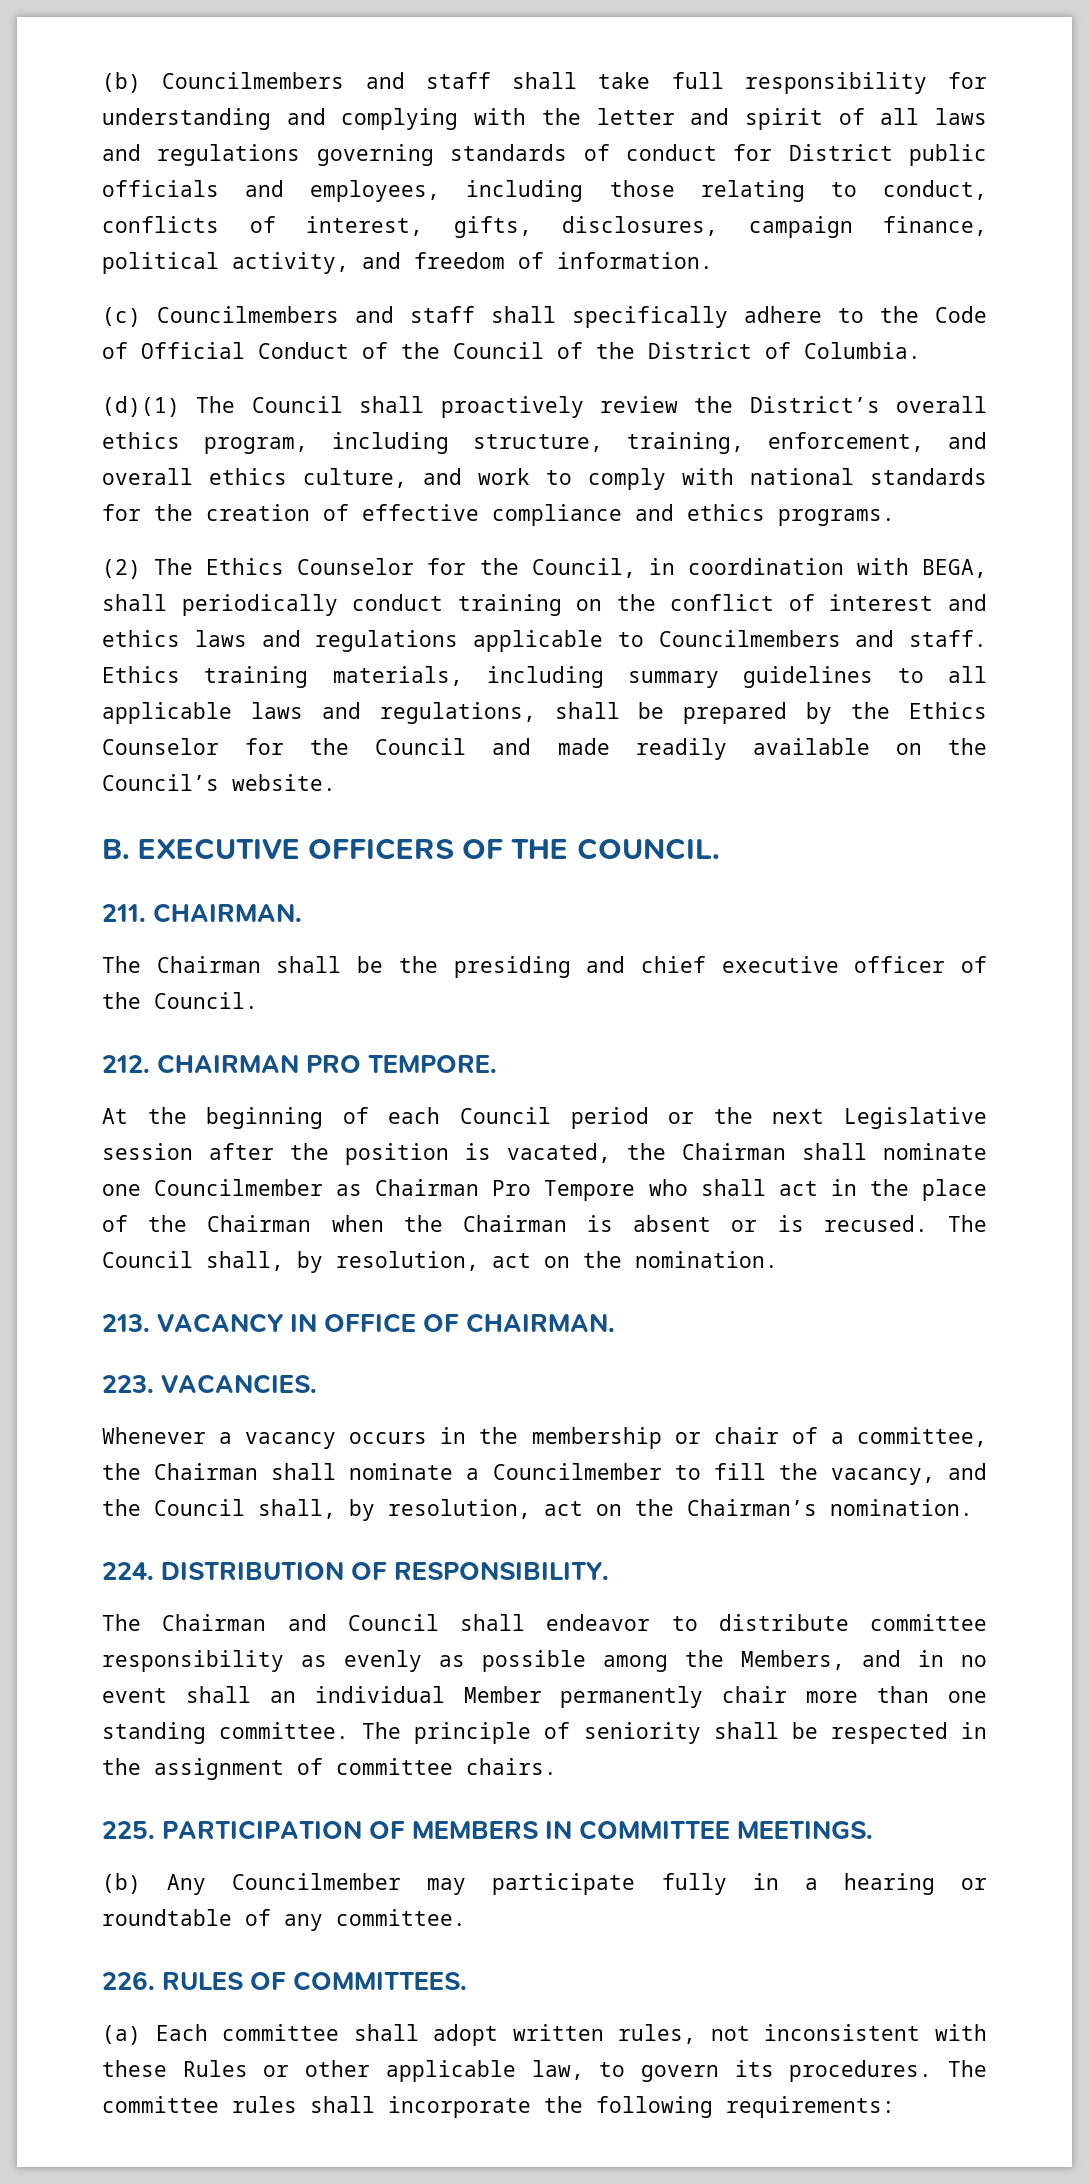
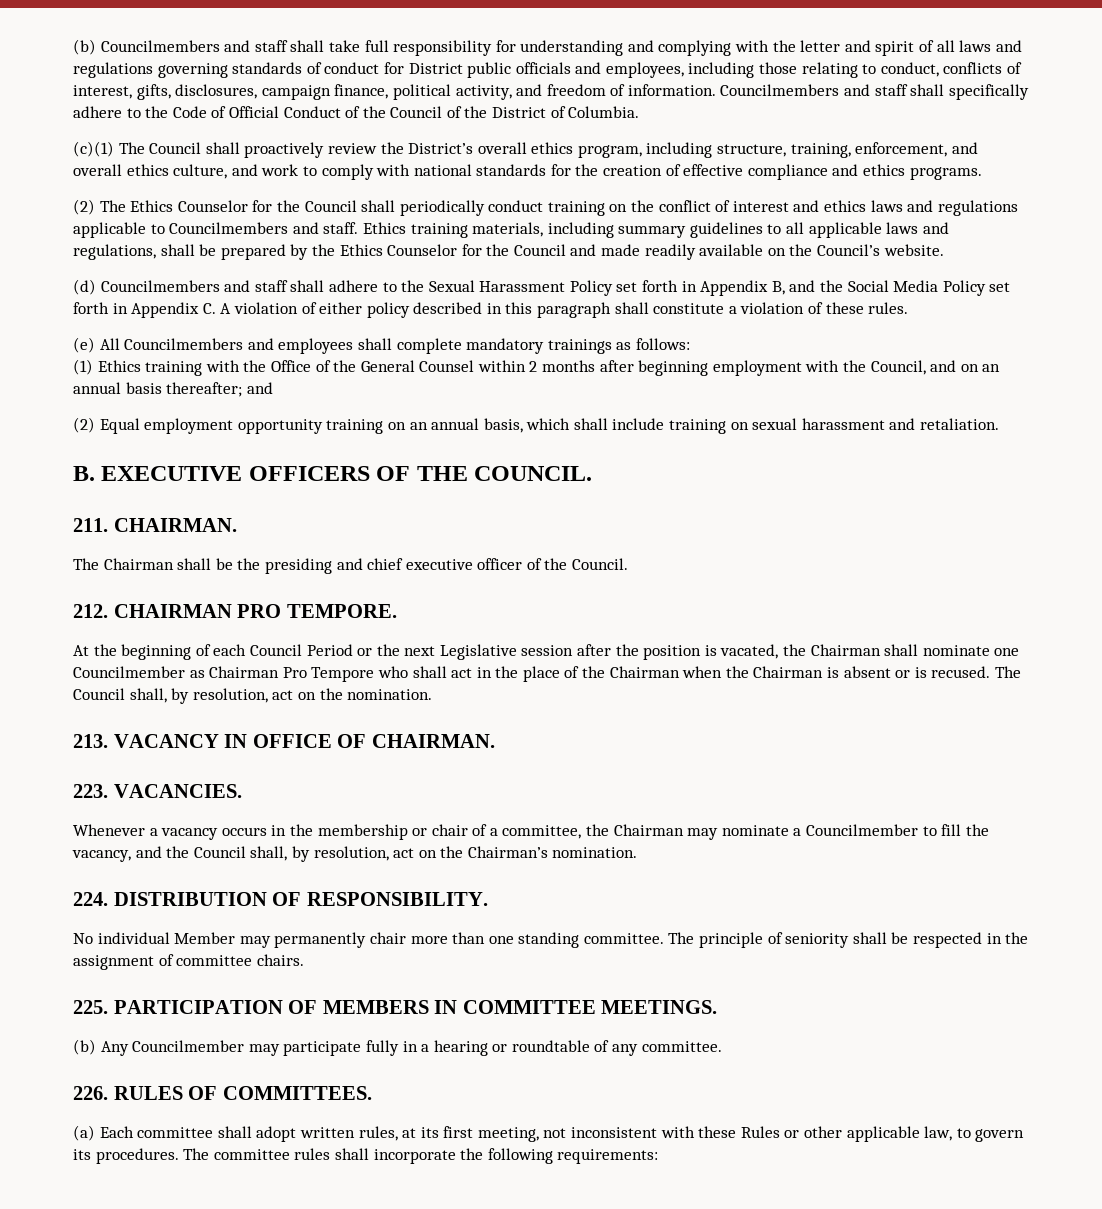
- (b) Councilmembers and staff shall take full responsibility for understanding and complying with the letter and spirit of all laws and regulations governing standards of conduct for District public officials and employees, including those relating to conduct, conflicts of interest, gifts, disclosures, campaign finance, political activity, and freedom of information.
- (c) Councilmembers and staff shall specifically adhere to the Code of Official Conduct of the Council of the District of Columbia.
+ (b) Councilmembers and staff shall take full responsibility for understanding and complying with the letter and spirit of all laws and regulations governing standards of conduct for District public officials and employees, including those relating to conduct, conflicts of interest, gifts, disclosures, campaign finance, political activity, and freedom of information. Councilmembers and staff shall specifically adhere to the Code of Official Conduct of the Council of the District of Columbia.
- (d)(1) The Council shall proactively review the District’s overall ethics program, including structure, training, enforcement, and overall ethics culture, and work to comply with national standards for the creation of effective compliance and ethics programs.
+ (c)(1) The Council shall proactively review the District’s overall ethics program, including structure, training, enforcement, and overall ethics culture, and work to comply with national standards for the creation of effective compliance and ethics programs.
- (2) The Ethics Counselor for the Council, in coordination with BEGA, shall periodically conduct training on the conflict of interest and ethics laws and regulations applicable to Councilmembers and staff.
+ (2) The Ethics Counselor for the Council shall periodically conduct training on the conflict of interest and ethics laws and regulations applicable to Councilmembers and staff.
+ (d) Councilmembers and staff shall adhere to the Sexual Harassment Policy set forth in Appendix B, and the Social Media Policy set forth in Appendix C. A violation of either policy described in this paragraph shall constitute a violation of these rules.
+ (e) All Councilmembers and employees shall complete mandatory trainings as follows:
+ (1) Ethics training with the Office of the General Counsel within 2 months after beginning employment with the Council, and on an annual basis thereafter; and
+ (2) Equal employment opportunity training on an annual basis, which shall include training on sexual harassment and retaliation.
- At the beginning of each Council period or the next Legislative session after the position is vacated, the Chairman shall nominate one Councilmember as Chairman Pro Tempore who shall act in the place of the Chairman when the Chairman is absent or is recused.
+ At the beginning of each Council Period or the next Legislative session after the position is vacated, the Chairman shall nominate one Councilmember as Chairman Pro Tempore who shall act in the place of the Chairman when the Chairman is absent or is recused.
- Whenever a vacancy occurs in the membership or chair of a committee, the Chairman shall nominate a Councilmember to fill the vacancy, and the Council shall, by resolution, act on the Chairman’s nomination.
+ Whenever a vacancy occurs in the membership or chair of a committee, the Chairman may nominate a Councilmember to fill the vacancy, and the Council shall, by resolution, act on the Chairman’s nomination.
- The Chairman and Council shall endeavor to distribute committee responsibility as evenly as possible among the Members, and in no event shall an individual Member permanently chair more than one standing committee.
+ No individual Member may permanently chair more than one standing committee.
- (a) Each committee shall adopt written rules, not inconsistent with these Rules or other applicable law, to govern its procedures.
+ (a) Each committee shall adopt written rules, at its first meeting, not inconsistent with these Rules or other applicable law, to govern its procedures.

